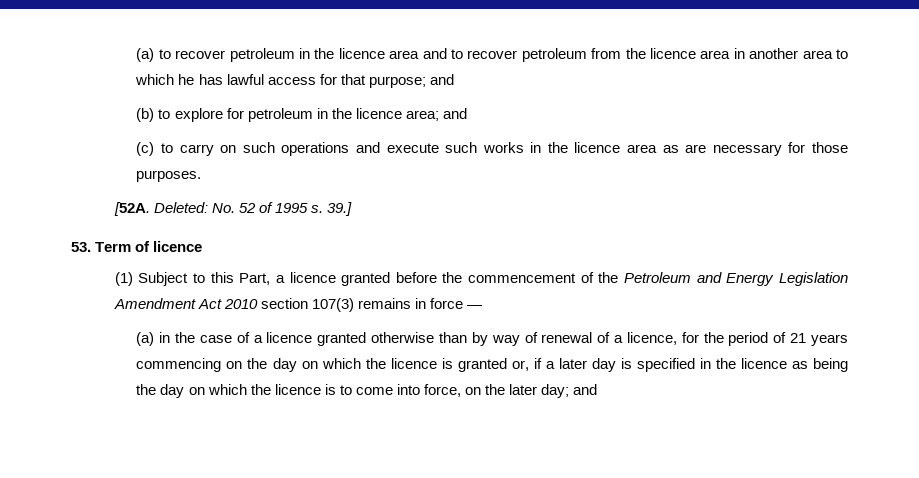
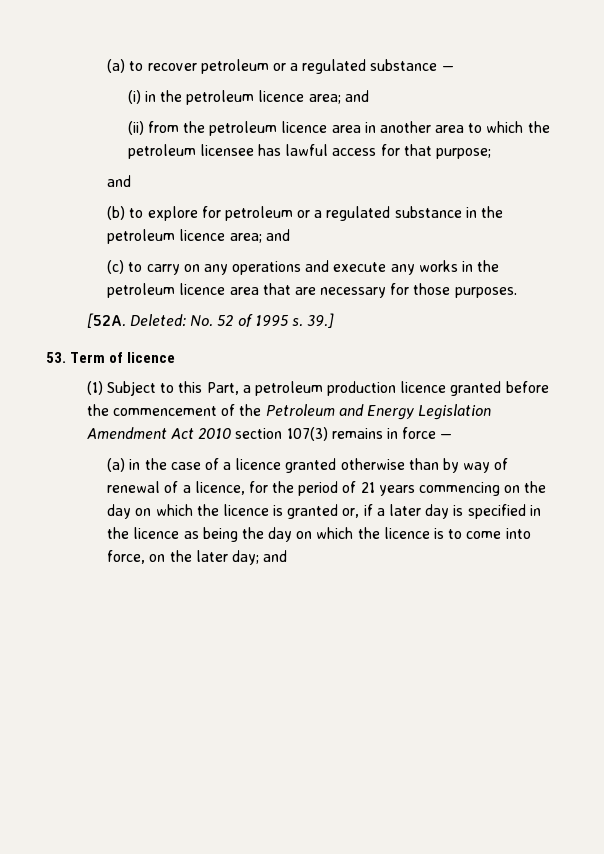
- (a) to recover petroleum in the licence area and to recover petroleum from the licence area in another area to which he has lawful access for that purpose; and
+ (a) to recover petroleum or a regulated substance —
+ (i) in the petroleum licence area; and
+ (ii) from the petroleum licence area in another area to which the petroleum licensee has lawful access for that purpose;
+ and
- (b) to explore for petroleum in the licence area; and
+ (b) to explore for petroleum or a regulated substance in the petroleum licence area; and
- (c) to carry on such operations and execute such works in the licence area as are necessary for those purposes.
+ (c) to carry on any operations and execute any works in the petroleum licence area that are necessary for those purposes.
- (1) Subject to this Part, a licence granted before the commencement of the Petroleum and Energy Legislation Amendment Act 2010 section 107(3) remains in force —
+ (1) Subject to this Part, a petroleum production licence granted before the commencement of the Petroleum and Energy Legislation Amendment Act 2010 section 107(3) remains in force —

